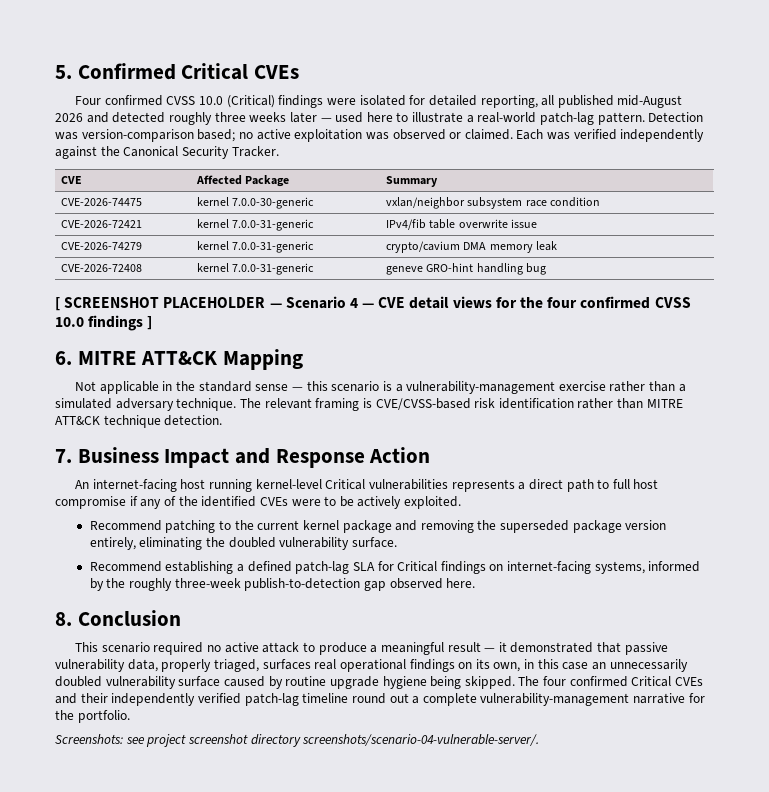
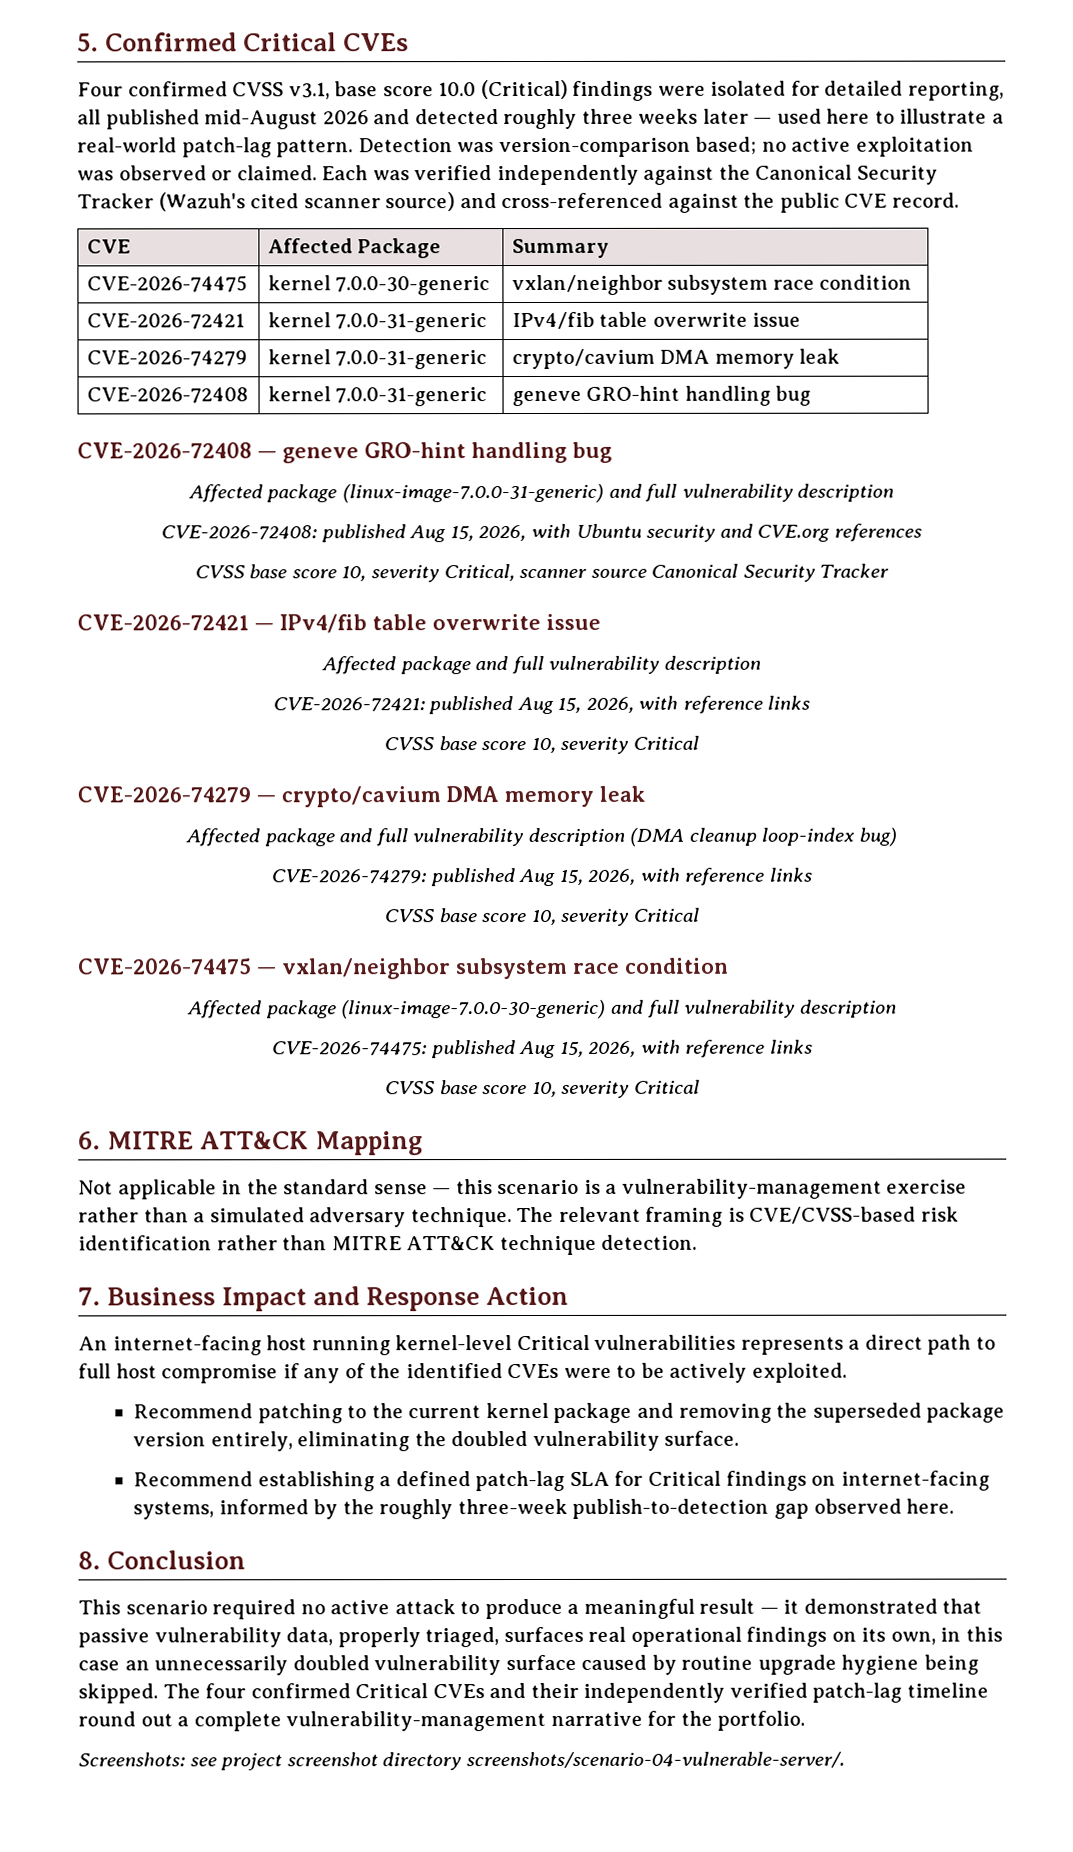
- Four confirmed CVSS 10.0 (Critical) findings were isolated for detailed reporting, all published mid-August 2026 and detected roughly three weeks later — used here to illustrate a real-world patch-lag pattern.
+ Four confirmed CVSS v3.1, base score 10.0 (Critical) findings were isolated for detailed reporting, all published mid-August 2026 and detected roughly three weeks later — used here to illustrate a real-world patch-lag pattern.
- Each was verified independently against the Canonical Security Tracker.
+ Each was verified independently against the Canonical Security Tracker (Wazuh's cited scanner source) and cross-referenced against the public CVE record.
- [ SCREENSHOT PLACEHOLDER — Scenario 4 — CVE detail views for the four confirmed CVSS 10.0 findings ]
+ CVE-2026-72408 — geneve GRO-hint handling bug
+ Affected package (linux-image-7.0.0-31-generic) and full vulnerability description
+ CVE-2026-72408: published Aug 15, 2026, with Ubuntu security and CVE.org references
+ CVSS base score 10, severity Critical, scanner source Canonical Security Tracker
+ CVE-2026-72421 — IPv4/fib table overwrite issue
+ Affected package and full vulnerability description
+ CVE-2026-72421: published Aug 15, 2026, with reference links
+ CVSS base score 10, severity Critical
+ CVE-2026-74279 — crypto/cavium DMA memory leak
+ Affected package and full vulnerability description (DMA cleanup loop-index bug)
+ CVE-2026-74279: published Aug 15, 2026, with reference links
+ CVSS base score 10, severity Critical
+ CVE-2026-74475 — vxlan/neighbor subsystem race condition
+ Affected package (linux-image-7.0.0-30-generic) and full vulnerability description
+ CVE-2026-74475: published Aug 15, 2026, with reference links
+ CVSS base score 10, severity Critical

